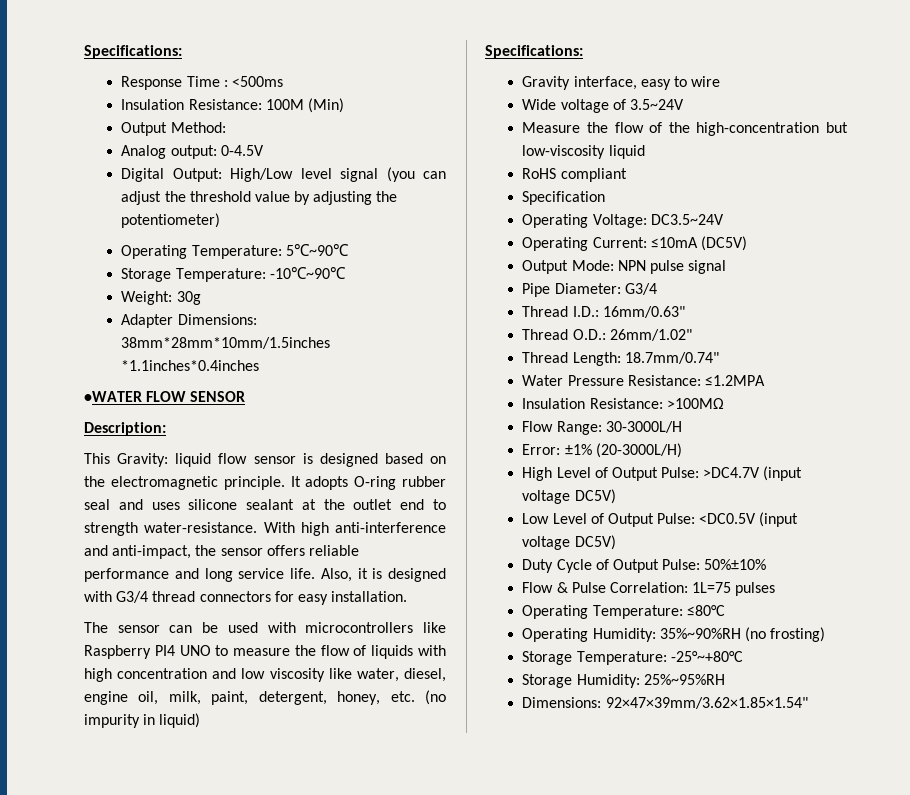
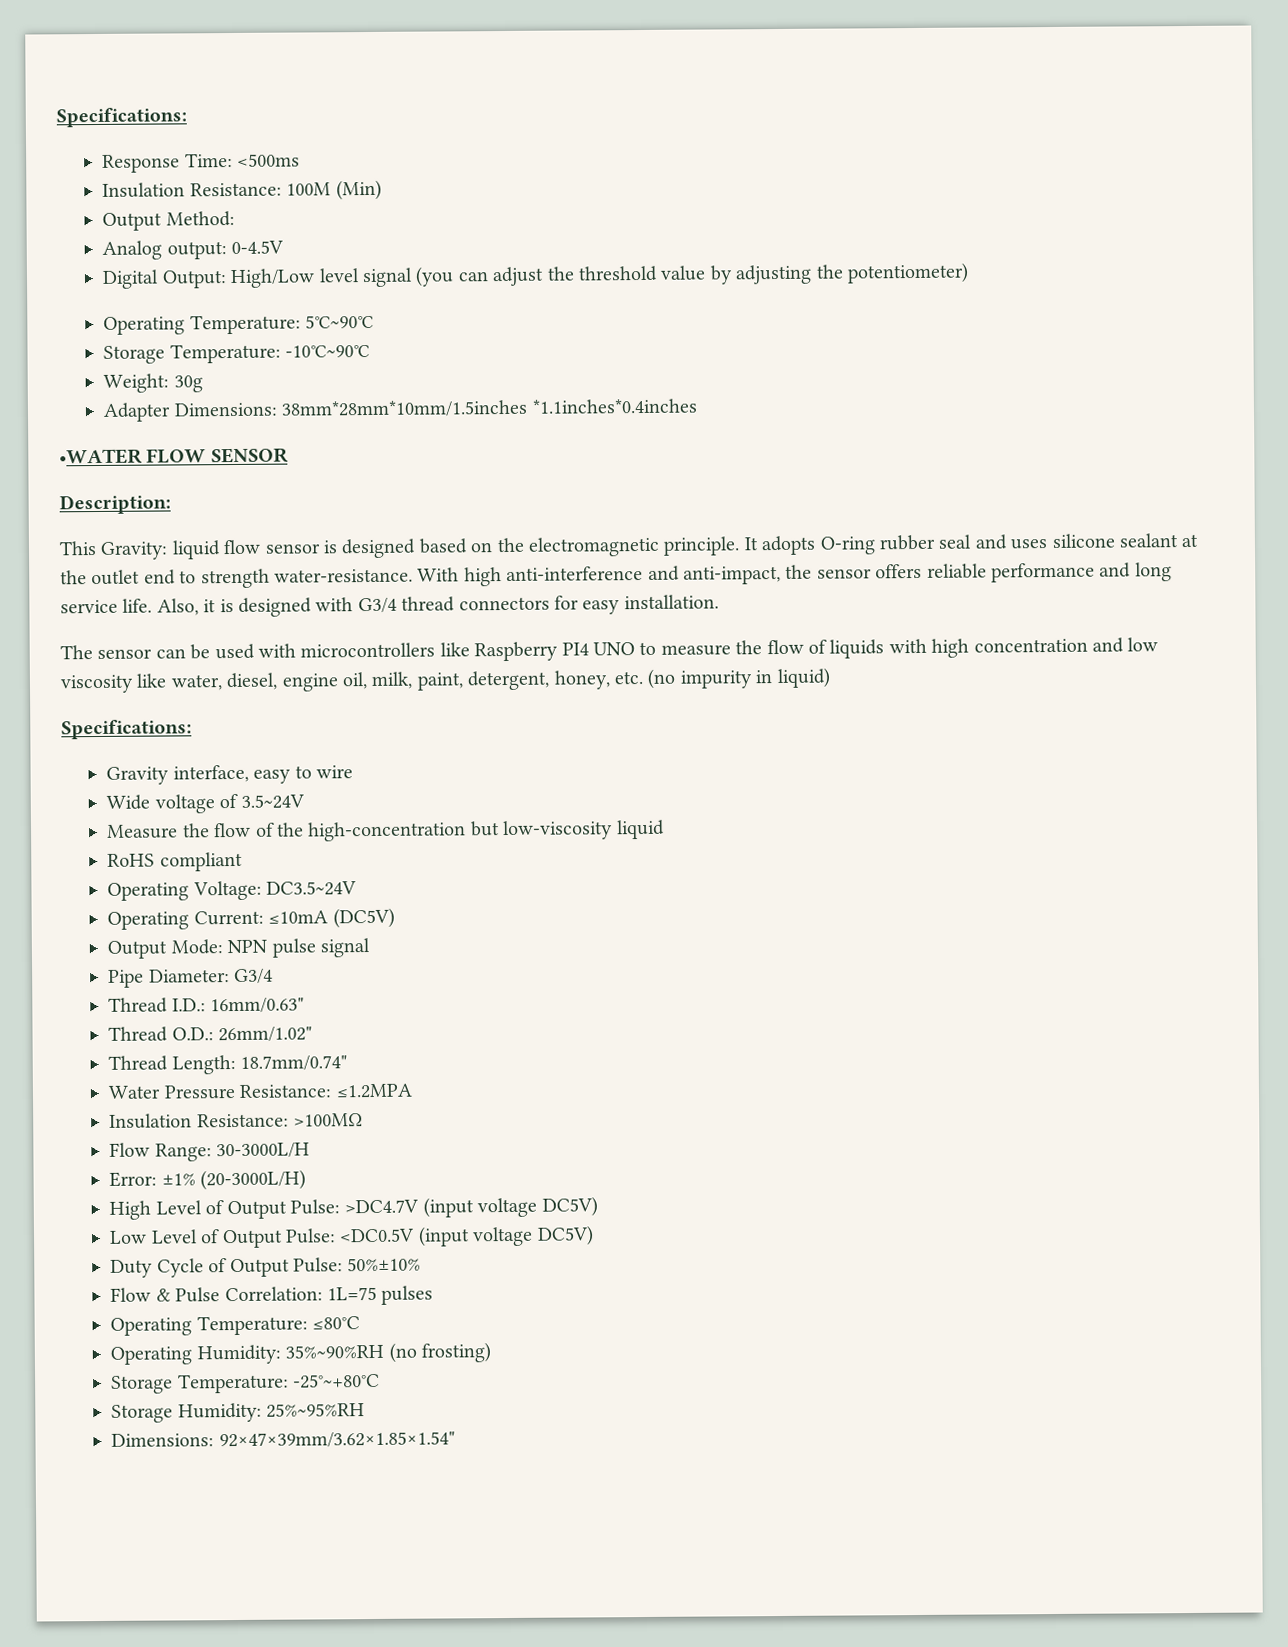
- Response Time : <500ms
+ Response Time: <500ms
- Specification

